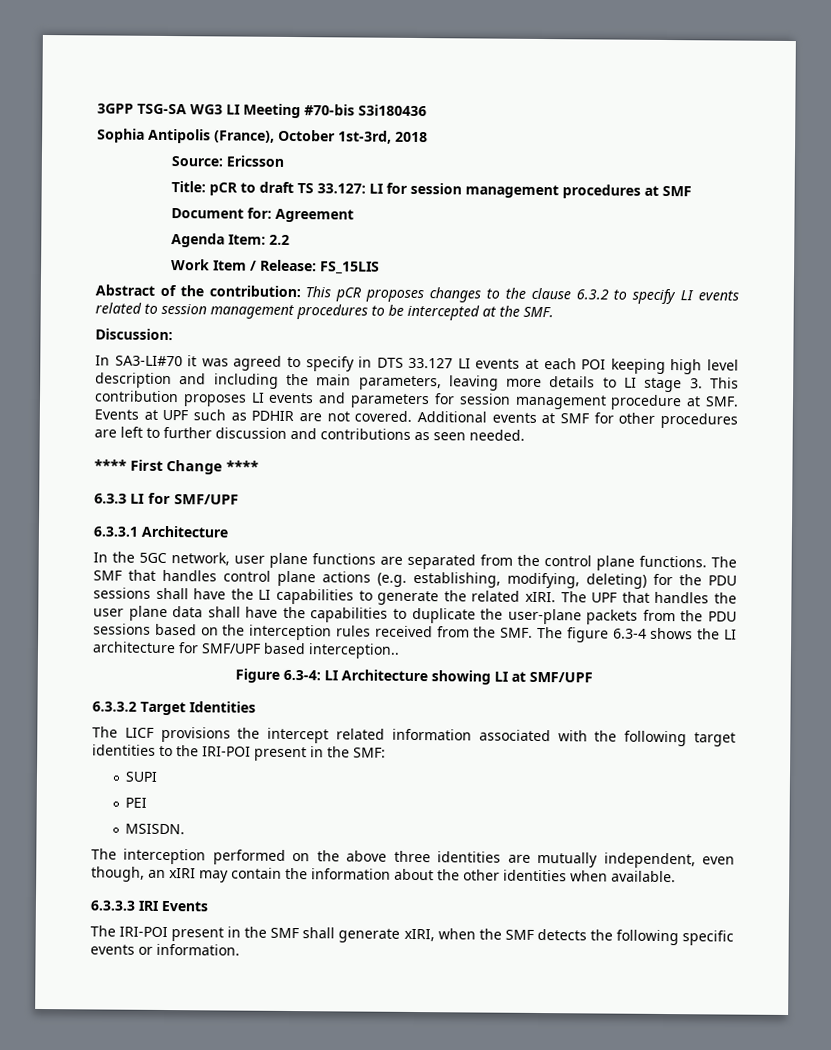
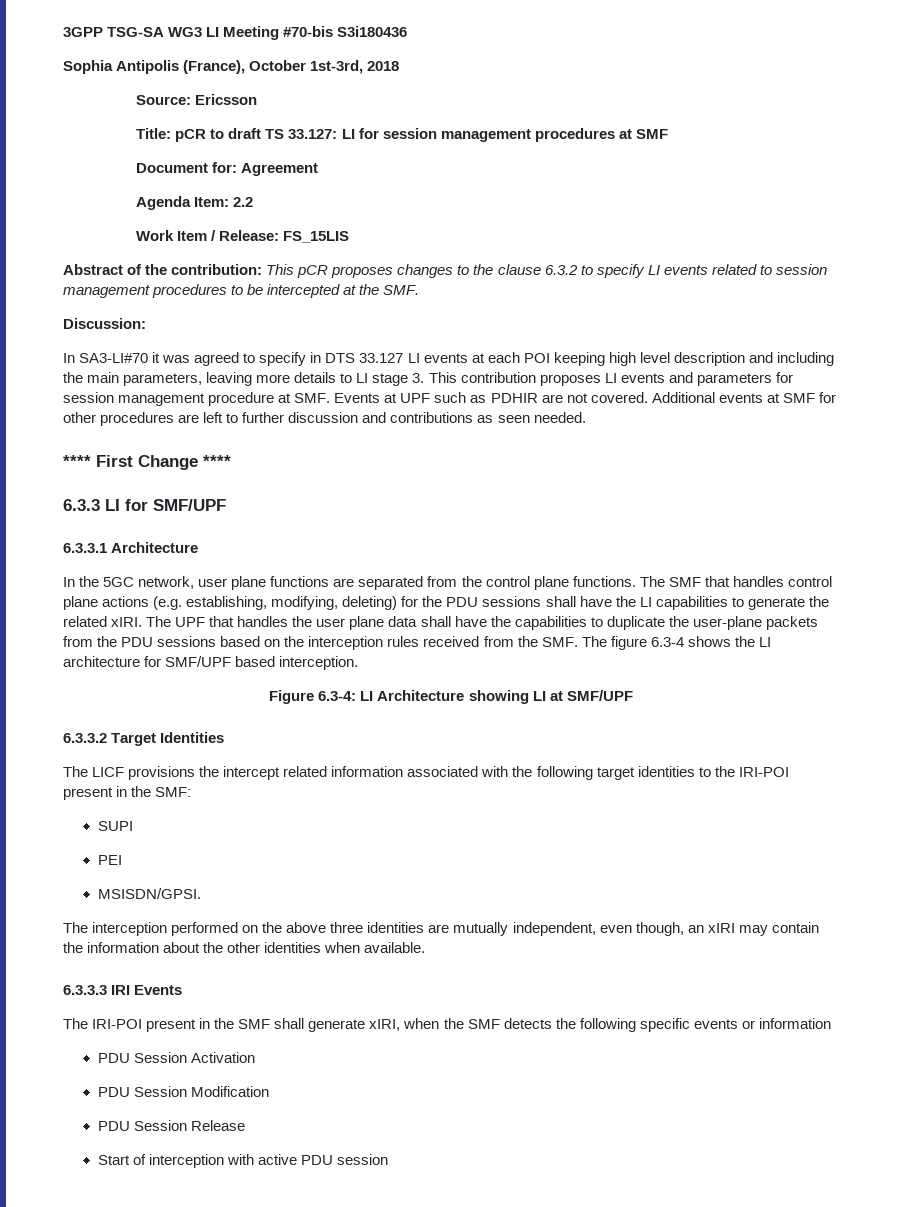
- The UPF that handles the user plane data shall have the capabilities to duplicate the user-plane packets from the PDU sessions based on the interception rules received from the SMF. The figure 6.3-4 shows the LI architecture for SMF/UPF based interception..
+ The UPF that handles the user plane data shall have the capabilities to duplicate the user-plane packets from the PDU sessions based on the interception rules received from the SMF. The figure 6.3-4 shows the LI architecture for SMF/UPF based interception.
- MSISDN.
+ MSISDN/GPSI.
- The IRI-POI present in the SMF shall generate xIRI, when the SMF detects the following specific events or information.
+ The IRI-POI present in the SMF shall generate xIRI, when the SMF detects the following specific events or information
+ PDU Session Activation
+ PDU Session Modification
+ PDU Session Release
+ Start of interception with active PDU session

